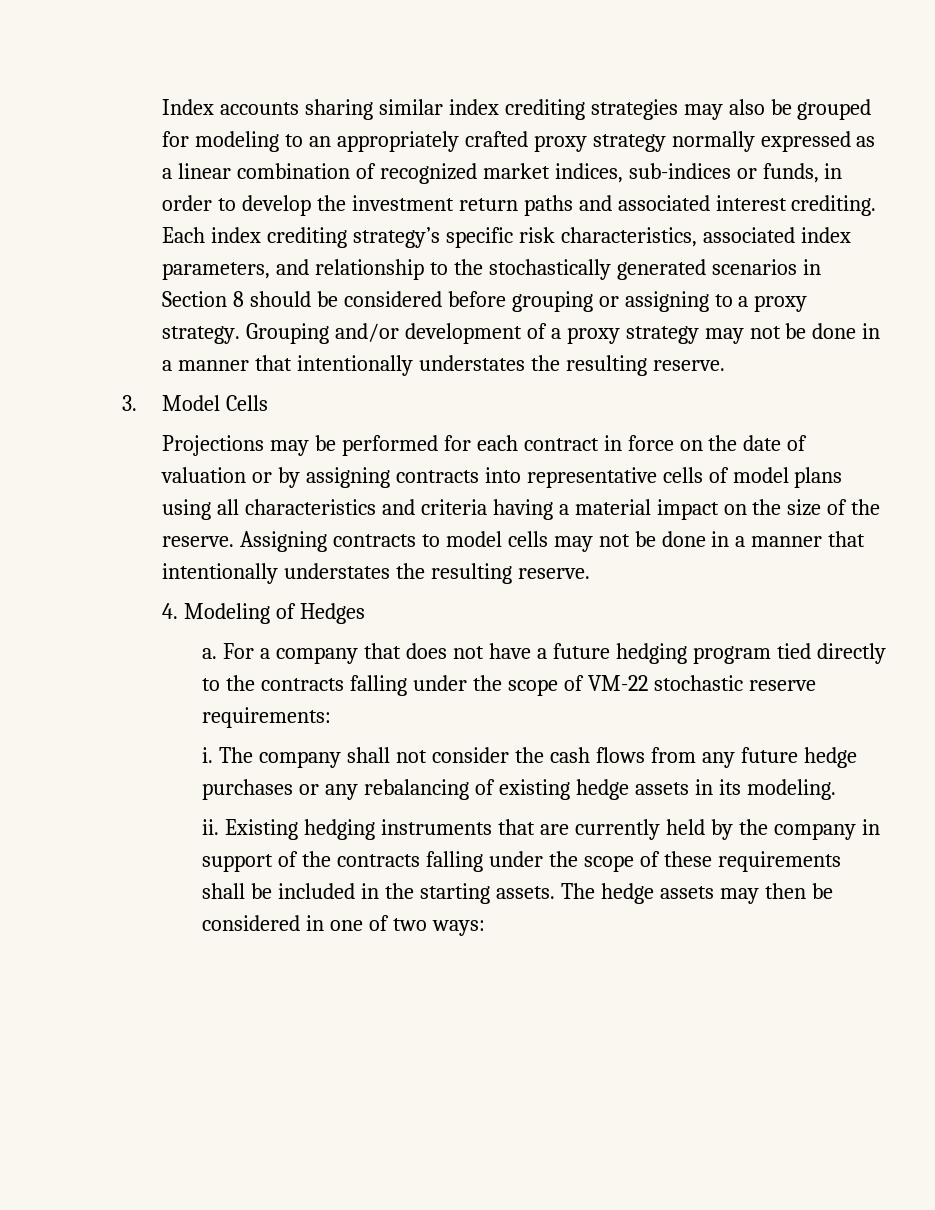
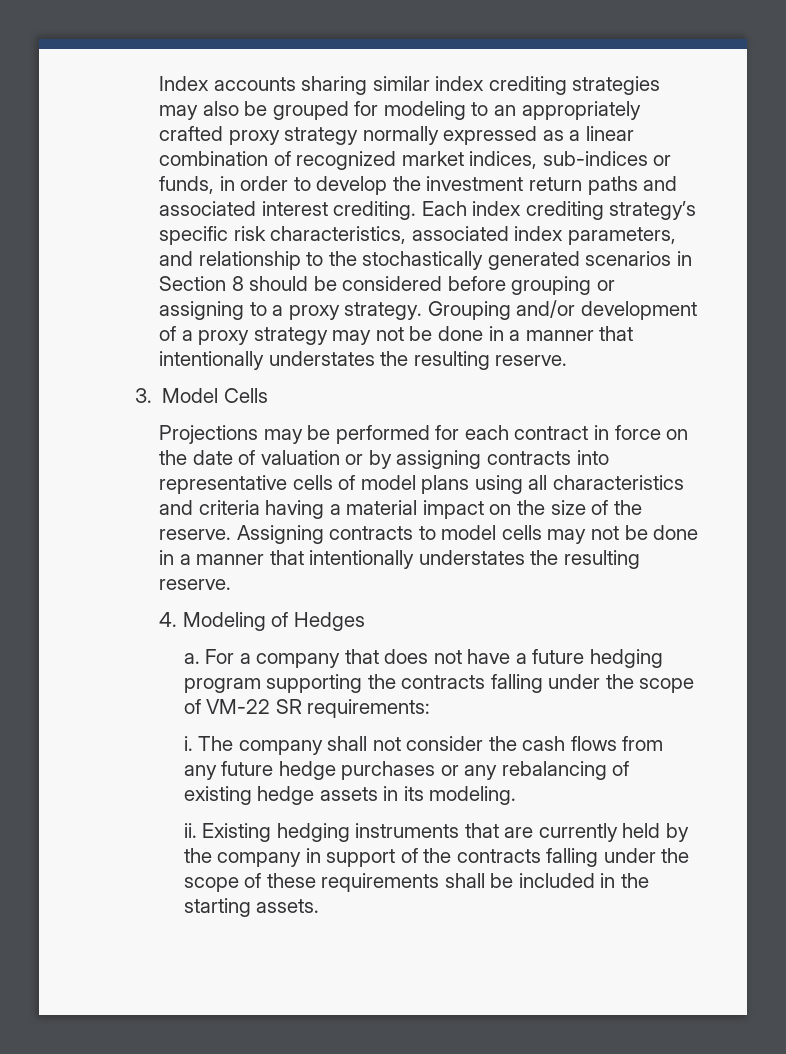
- For a company that does not have a future hedging program tied directly to the contracts falling under the scope of VM-22 stochastic reserve requirements:
+ For a company that does not have a future hedging program supporting the contracts falling under the scope of VM-22 SR requirements:
- The hedge assets may then be considered in one of two ways:

